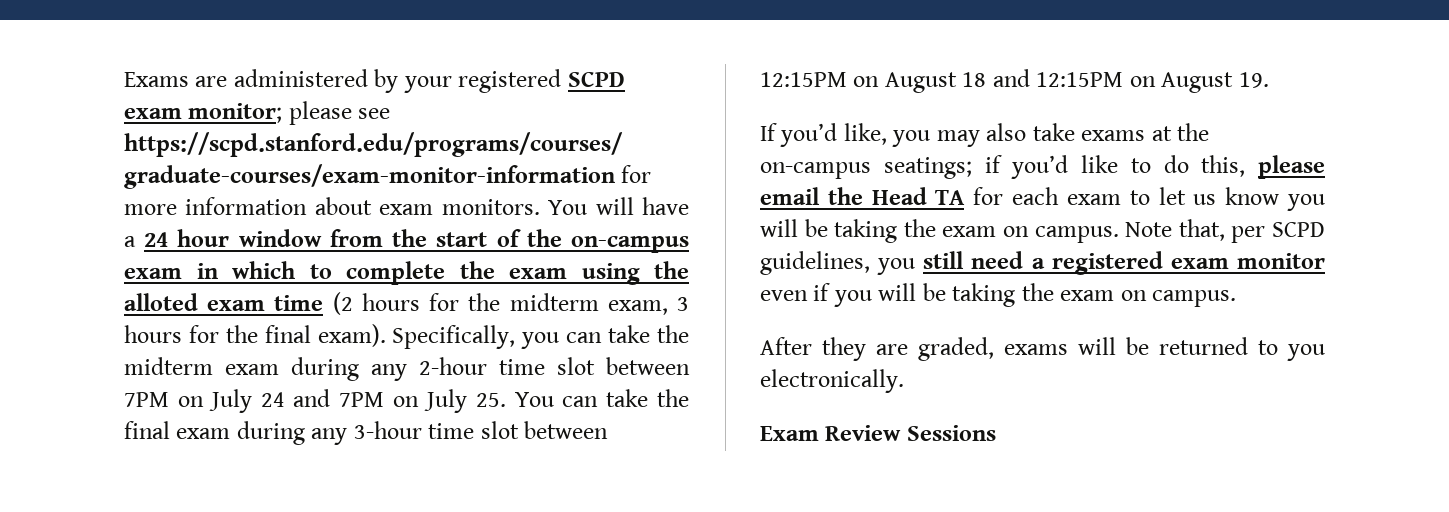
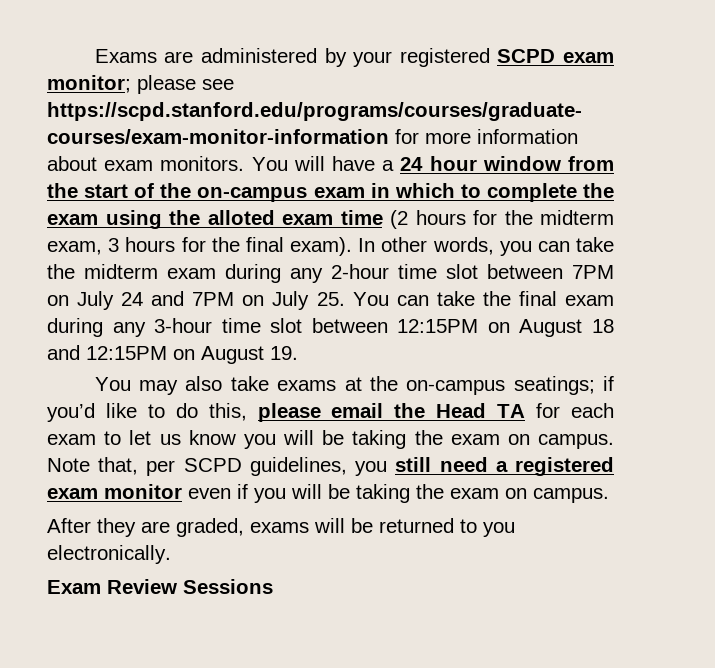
- Specifically, you can take the midterm exam during any 2-hour time slot between 7PM on July 24 and 7PM on July 25. You can take the final exam during any 3-hour time slot between 12:15PM on August 18 and 12:15PM on August 19.
+ In other words, you can take the midterm exam during any 2-hour time slot between 7PM on July 24 and 7PM on July 25. You can take the final exam during any 3-hour time slot between 12:15PM on August 18 and 12:15PM on August 19.
- If you’d like, you may also take exams at the on-campus seatings; if you’d like to do this, please email the Head TA for each exam to let us know you will be taking the exam on campus.
+ You may also take exams at the on-campus seatings; if you’d like to do this, please email the Head TA for each exam to let us know you will be taking the exam on campus.

